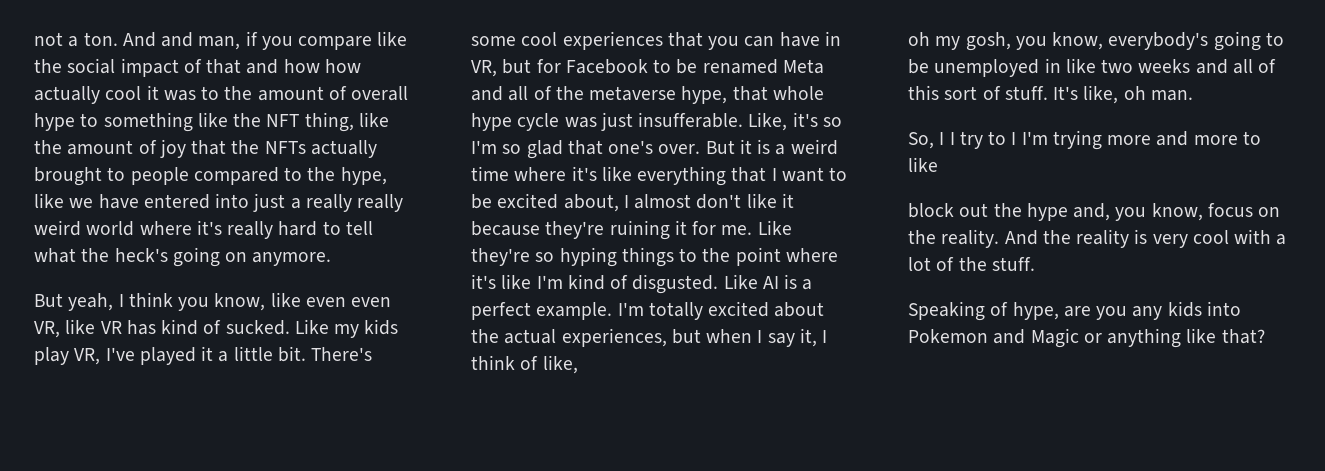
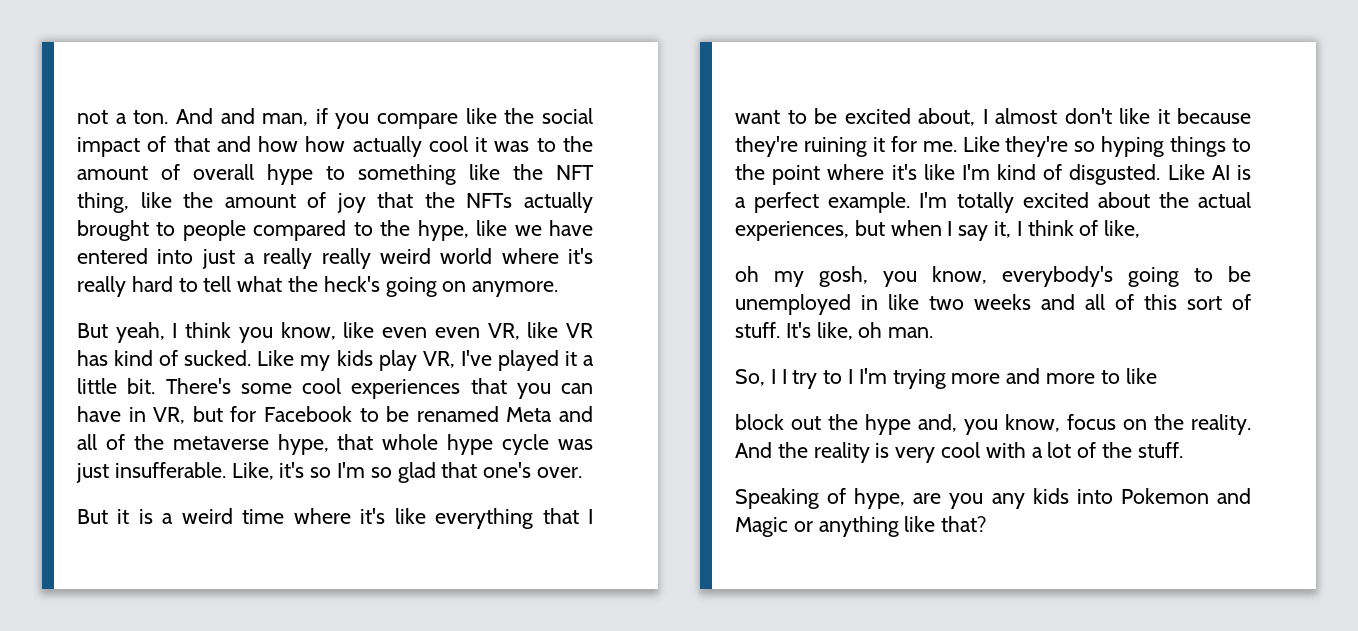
- Like, it's so I'm so glad that one's over. But it is a weird time where it's like everything that I want to be excited about, I almost don't like it because they're ruining it for me.
+ Like, it's so I'm so glad that one's over.
+ But it is a weird time where it's like everything that I want to be excited about, I almost don't like it because they're ruining it for me.

